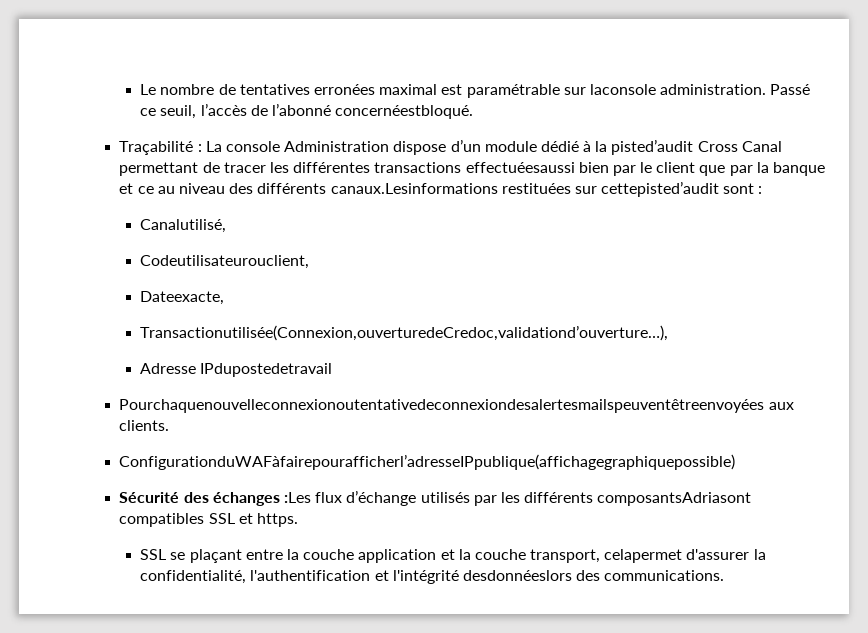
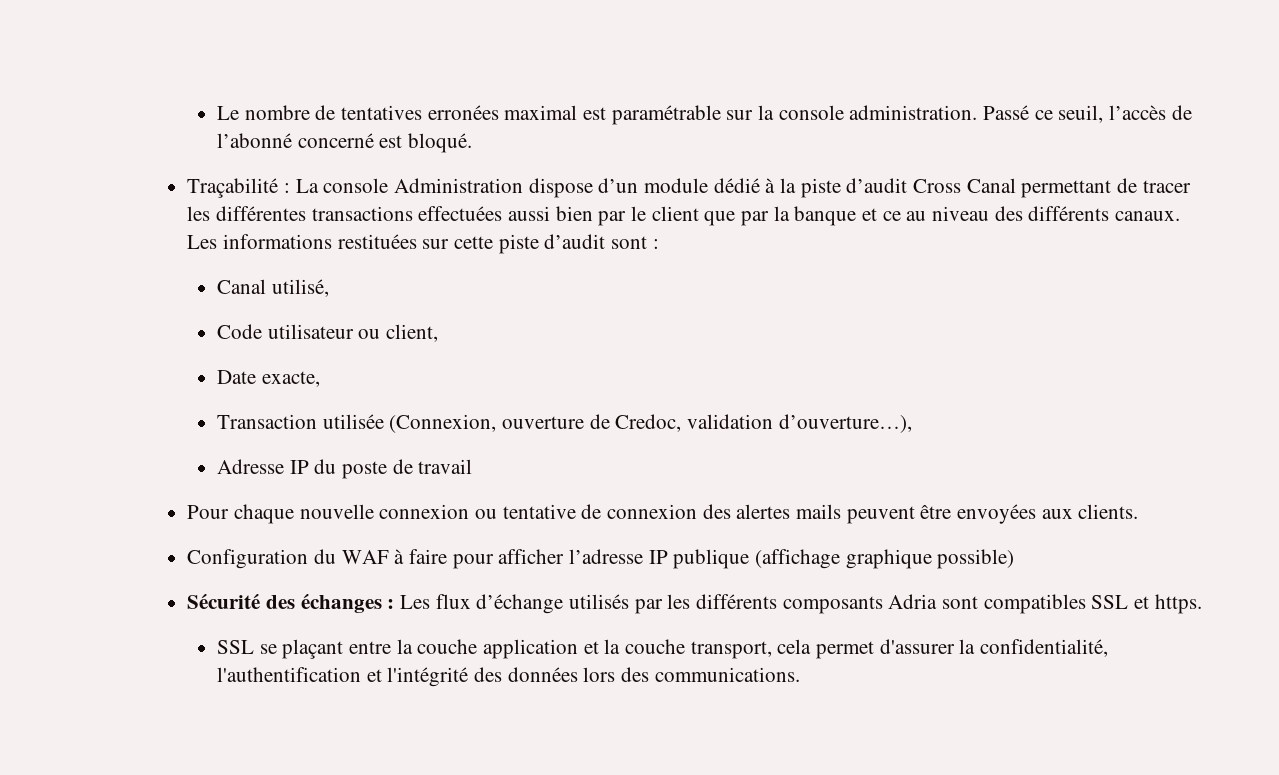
- Le nombre de tentatives erronées maximal est paramétrable sur laconsole administration.
+ Le nombre de tentatives erronées maximal est paramétrable sur la console administration.
- Passé ce seuil, l’accès de l’abonné concernéestbloqué.
+ Passé ce seuil, l’accès de l’abonné concerné est bloqué.
- Traçabilité : La console Administration dispose d’un module dédié à la pisted’audit Cross Canal permettant de tracer les différentes transactions effectuéesaussi bien par le client que par la banque et ce au niveau des différents canaux.Lesinformations restituées sur cettepisted’audit sont :
- Canalutilisé,
- Codeutilisateurouclient,
- Dateexacte,
- Transactionutilisée(Connexion,ouverturedeCredoc,validationd’ouverture…),
- Adresse IPdupostedetravail
- Pourchaquenouvelleconnexionoutentativedeconnexiondesalertesmailspeuventêtreenvoyées aux clients.
- ConfigurationduWAFàfairepourafficherl’adresseIPpublique(affichagegraphiquepossible)
+ Traçabilité : La console Administration dispose d’un module dédié à la piste d’audit Cross Canal permettant de tracer les différentes transactions effectuées aussi bien par le client que par la banque et ce au niveau des différents canaux. Les informations restituées sur cette piste d’audit sont :
+ Canal utilisé,
+ Code utilisateur ou client,
+ Date exacte,
+ Transaction utilisée (Connexion, ouverture de Credoc, validation d’ouverture…),
+ Adresse IP du poste de travail
+ Pour chaque nouvelle connexion ou tentative de connexion des alertes mails peuvent être envoyées aux clients.
+ Configuration du WAF à faire pour afficher l’adresse IP publique (affichage graphique possible)
- Sécurité des échanges :Les flux d’échange utilisés par les différents composantsAdriasont compatibles SSL et https.
+ Sécurité des échanges : Les flux d’échange utilisés par les différents composants Adria sont compatibles SSL et https.
- SSL se plaçant entre la couche application et la couche transport, celapermet d'assurer la confidentialité, l'authentification et l'intégrité desdonnéeslors des communications.
+ SSL se plaçant entre la couche application et la couche transport, cela permet d'assurer la confidentialité, l'authentification et l'intégrité des données lors des communications.

